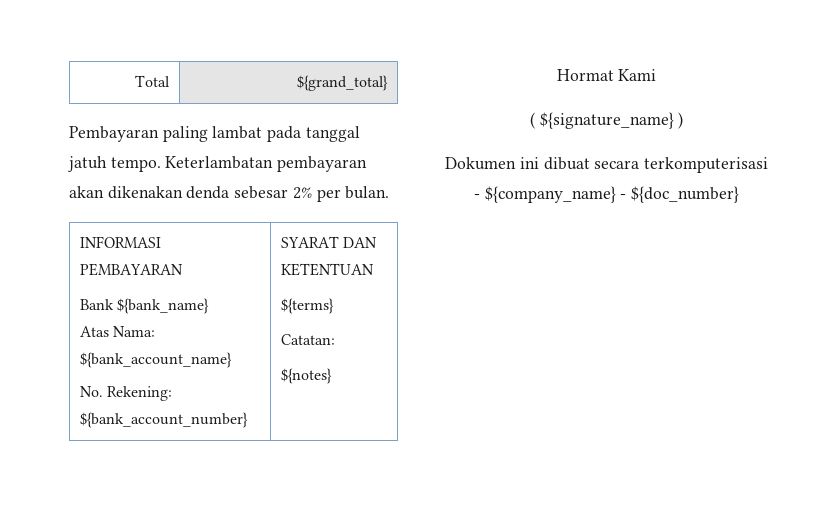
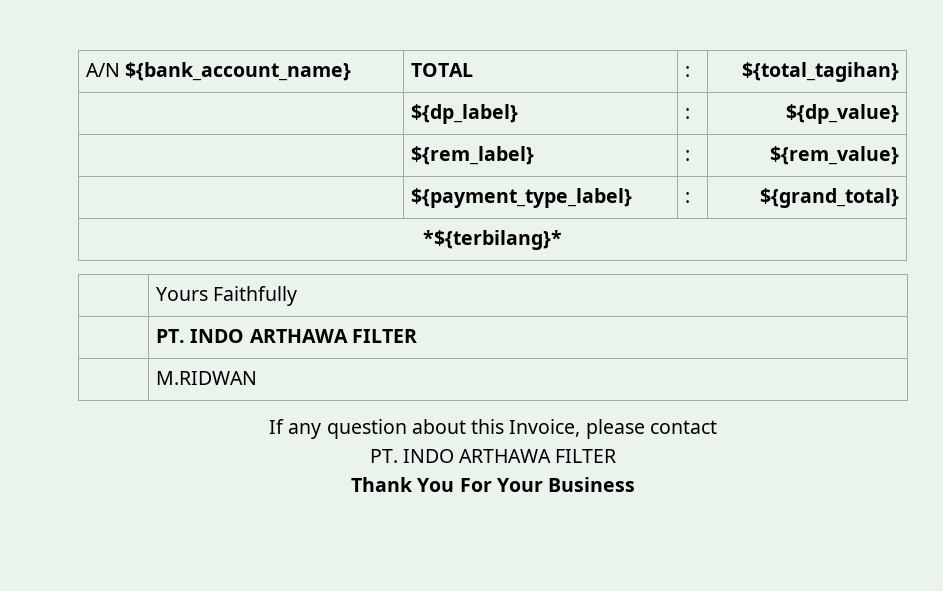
- Total | ${grand_total}
- Pembayaran paling lambat pada tanggal jatuh tempo. Keterlambatan pembayaran akan dikenakan denda sebesar 2% per bulan.
- INFORMASI PEMBAYARAN
- Bank ${bank_name}
- Atas Nama: ${bank_account_name}
- No. Rekening: ${bank_account_number} | SYARAT DAN KETENTUAN
- ${terms}
- Catatan:
- ${notes}
- Hormat Kami
- ( ${signature_name} )
- Dokumen ini dibuat secara terkomputerisasi - ${company_name} - ${doc_number}
+ A/N ${bank_account_name} | TOTAL | : | ${total_tagihan}
+ | ${dp_label} | : | ${dp_value}
+ | ${rem_label} | : | ${rem_value}
+ | ${payment_type_label} | : | ${grand_total}
+ *${terbilang}*
+ | Yours Faithfully
+ | PT. INDO ARTHAWA FILTER
+ | M.RIDWAN
+ If any question about this Invoice, please contact
+ PT. INDO ARTHAWA FILTER
+ Thank You For Your Business

